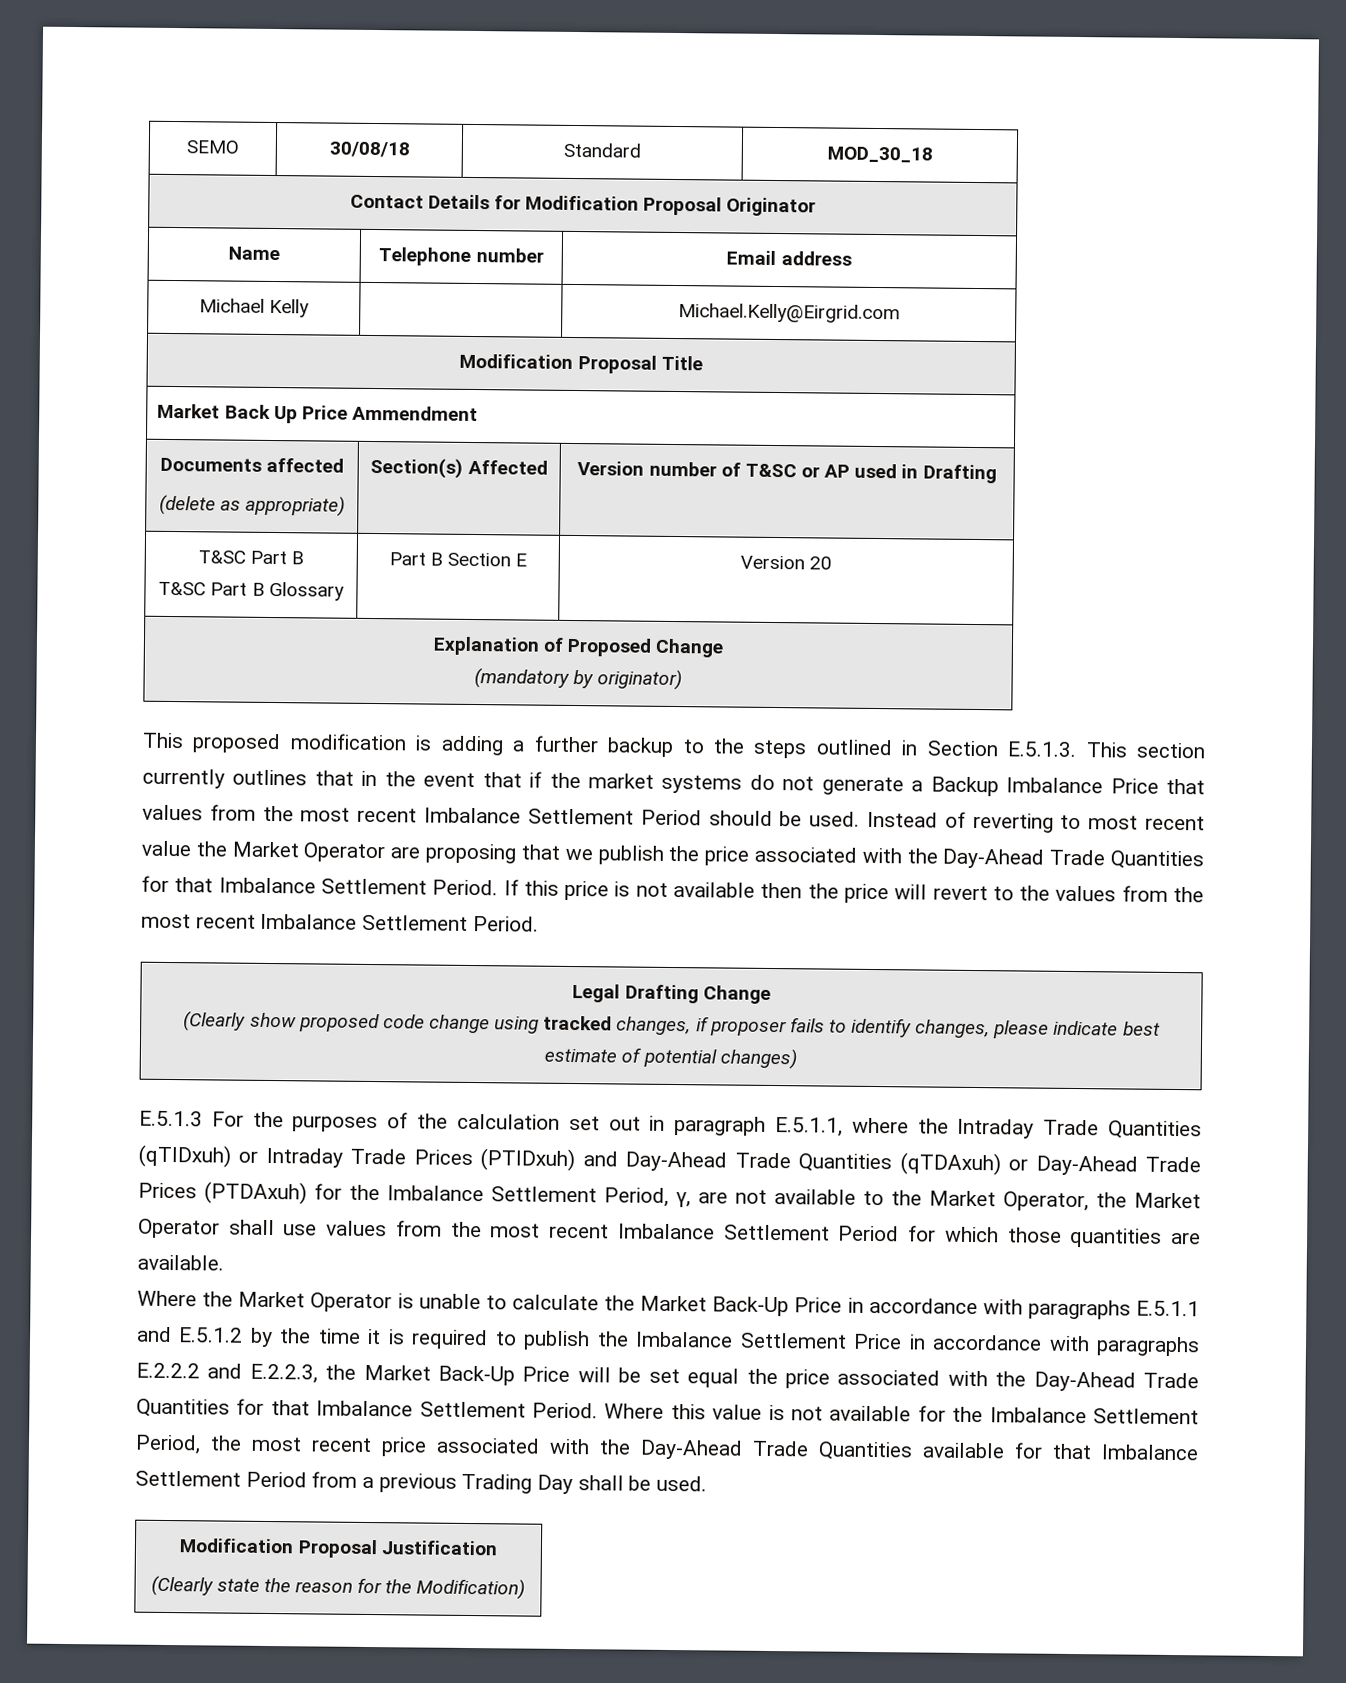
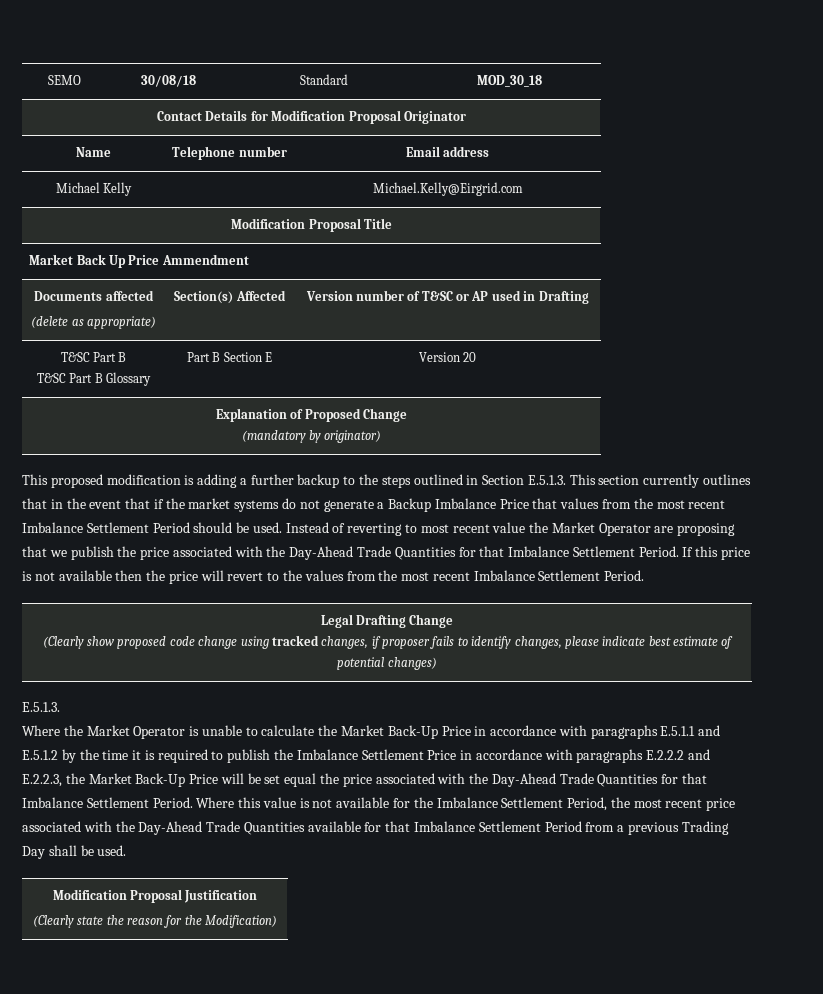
  Legal Drafting Change
  (Clearly show proposed code change using tracked changes, if proposer fails to identify changes, please indicate best estimate of potential changes)
- E.5.1.3 For the purposes of the calculation set out in paragraph E.5.1.1, where the Intraday Trade Quantities (qTIDxuh) or Intraday Trade Prices (PTIDxuh) and Day-Ahead Trade Quantities (qTDAxuh) or Day-Ahead Trade Prices (PTDAxuh) for the Imbalance Settlement Period, γ, are not available to the Market Operator, the Market Operator shall use values from the most recent Imbalance Settlement Period for which those quantities are available.
+ E.5.1.3.

